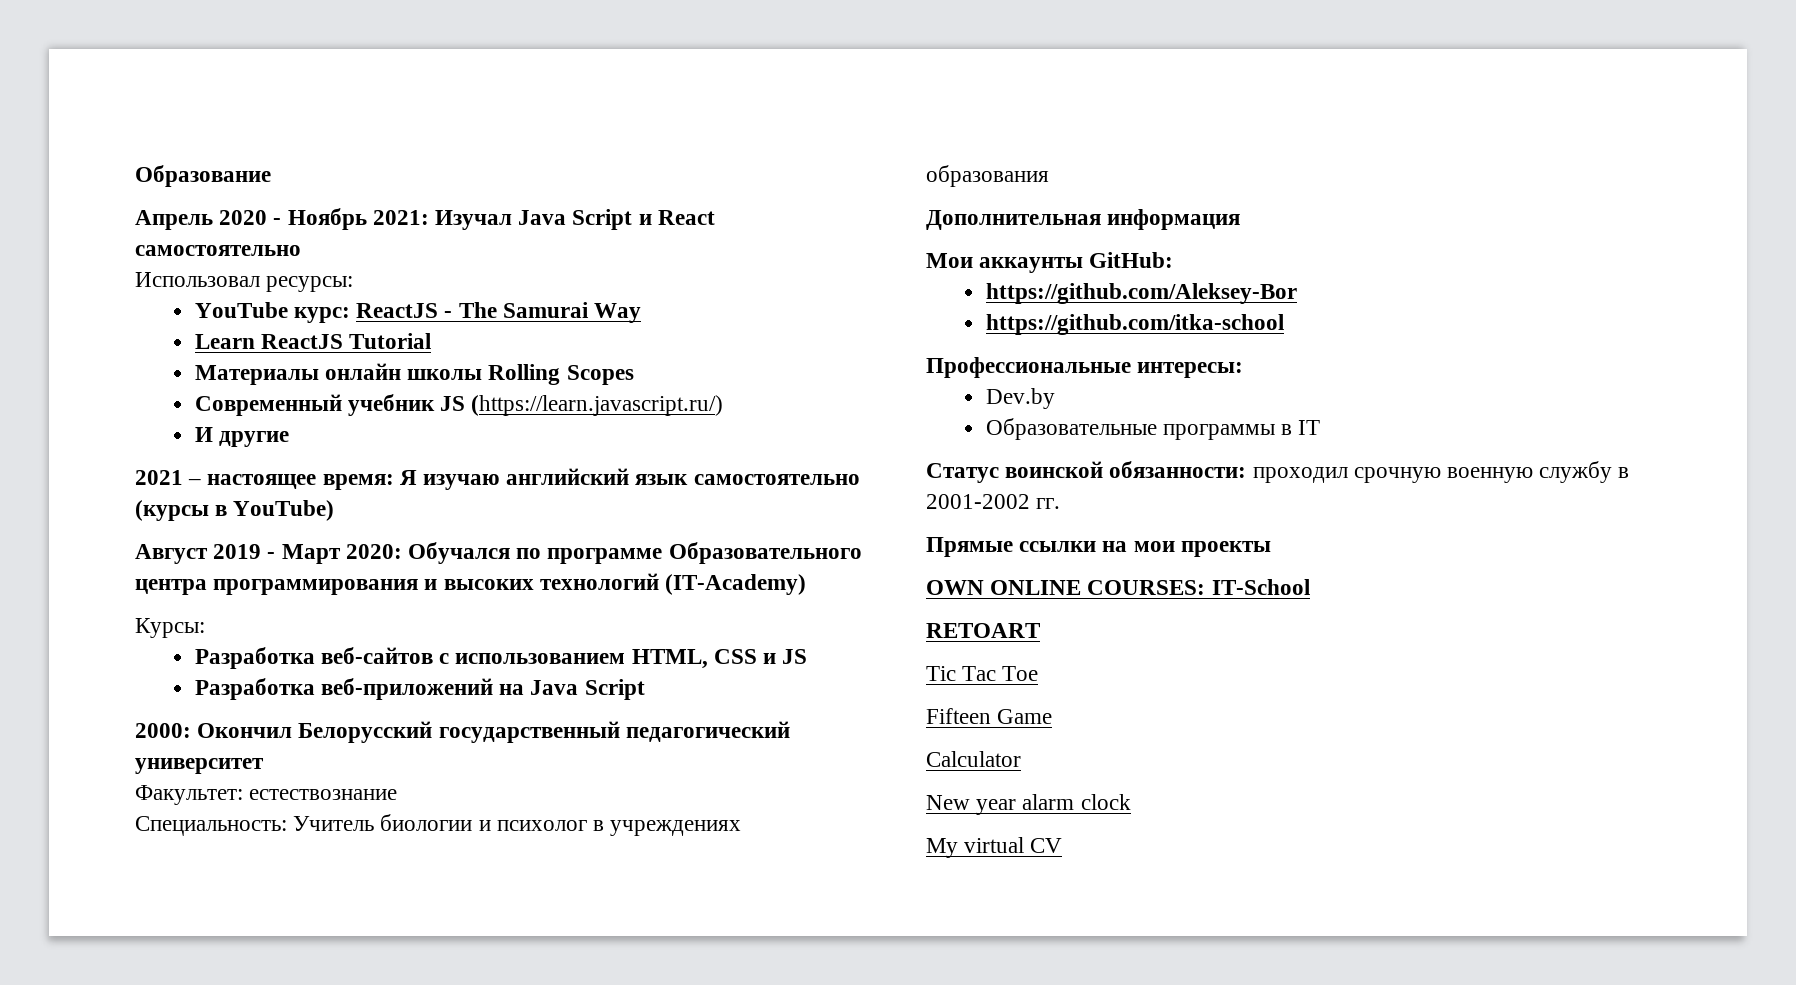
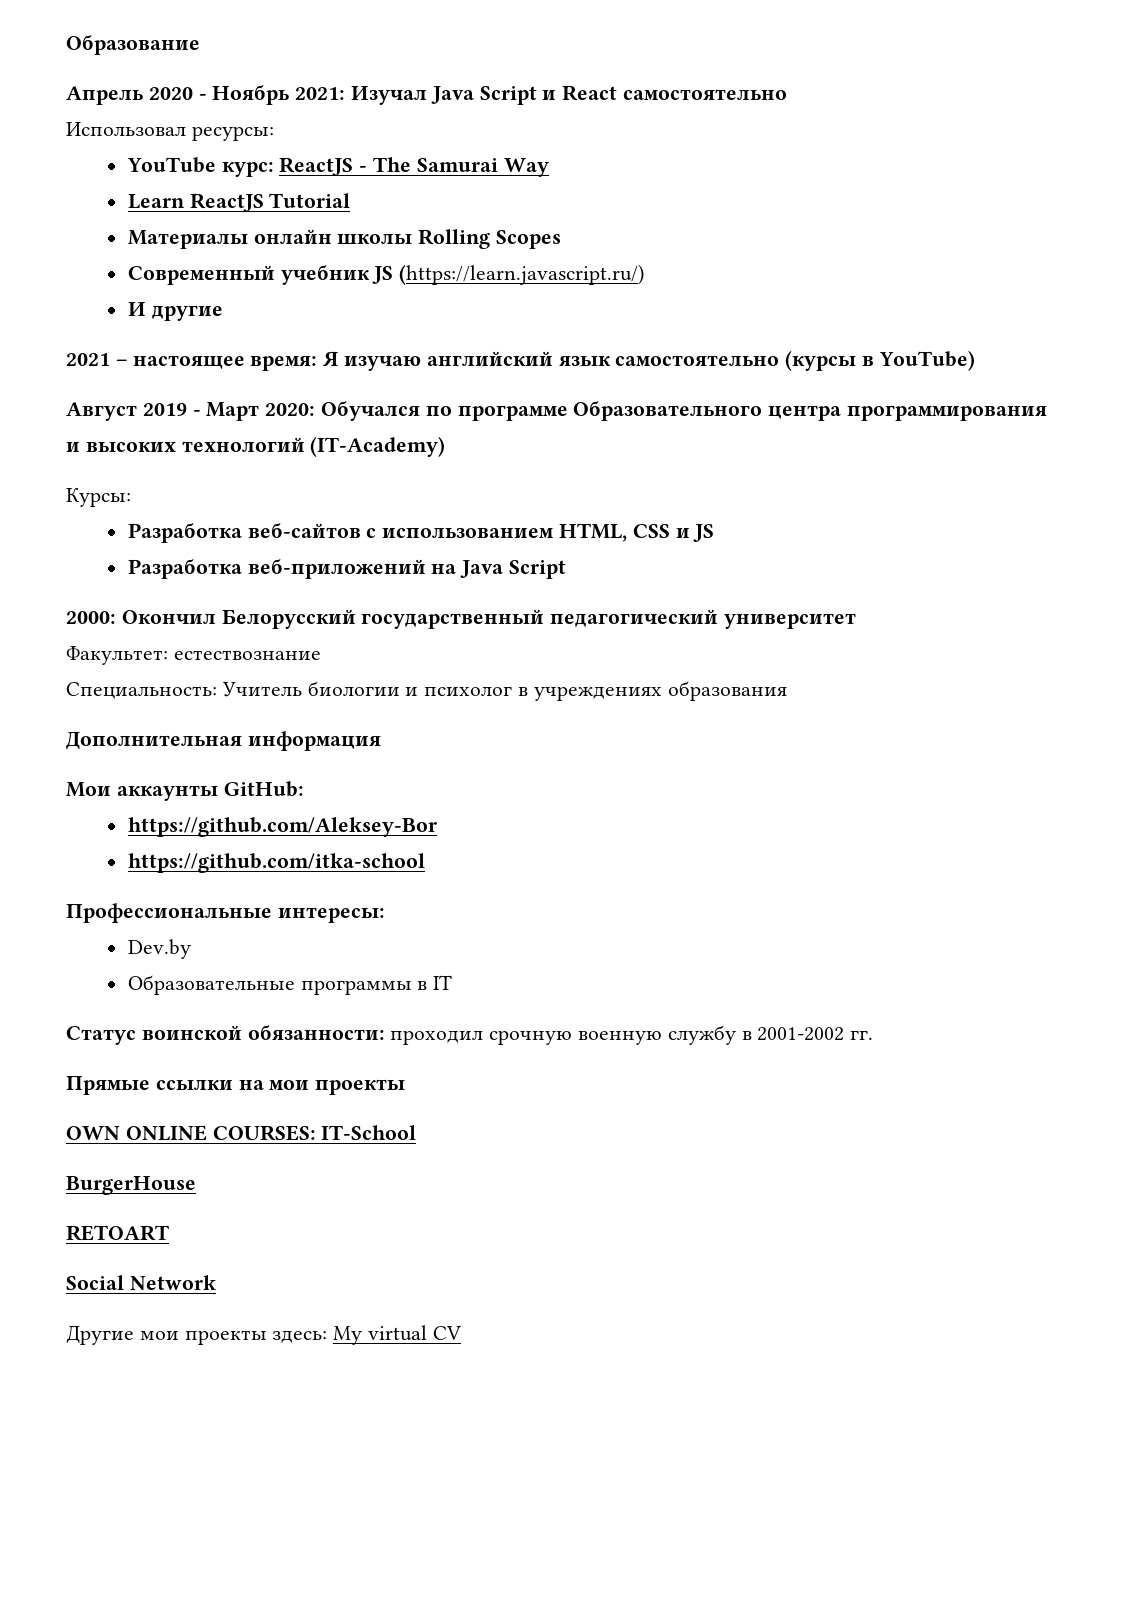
+ BurgerHouse
- Tic Tac Toe
- Fifteen Game
- Calculator
- New year alarm clock
- My virtual CV
+ Social Network
+ Другие мои проекты здесь: My virtual CV

